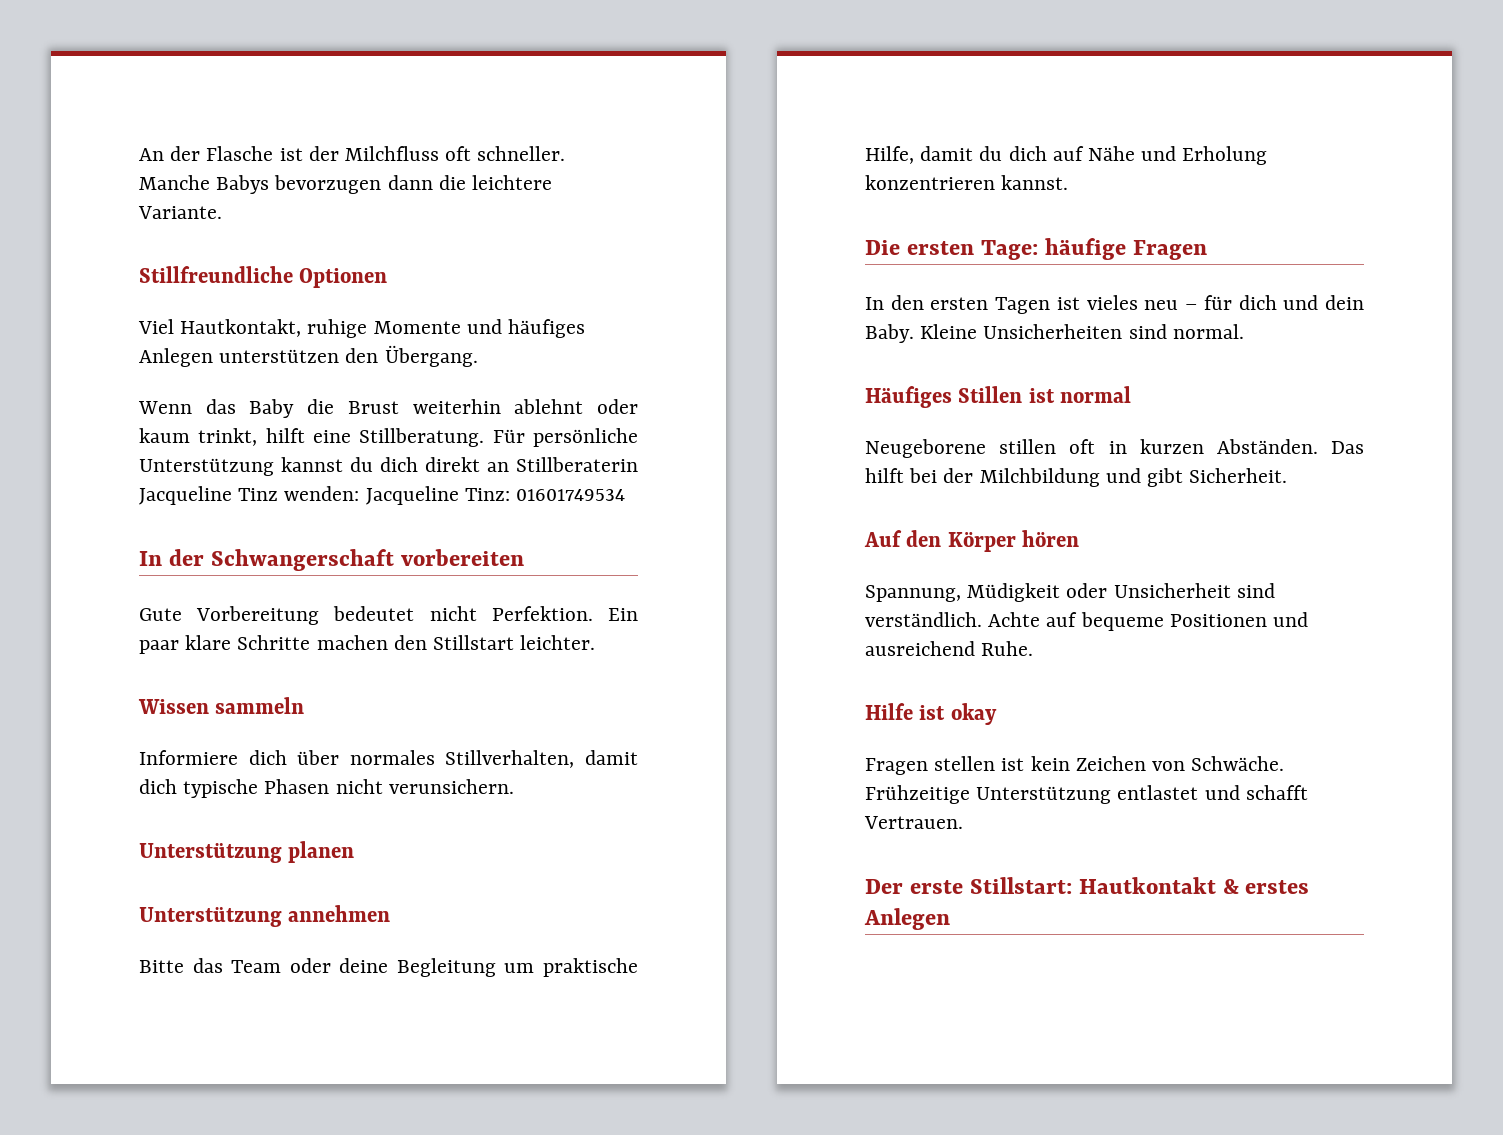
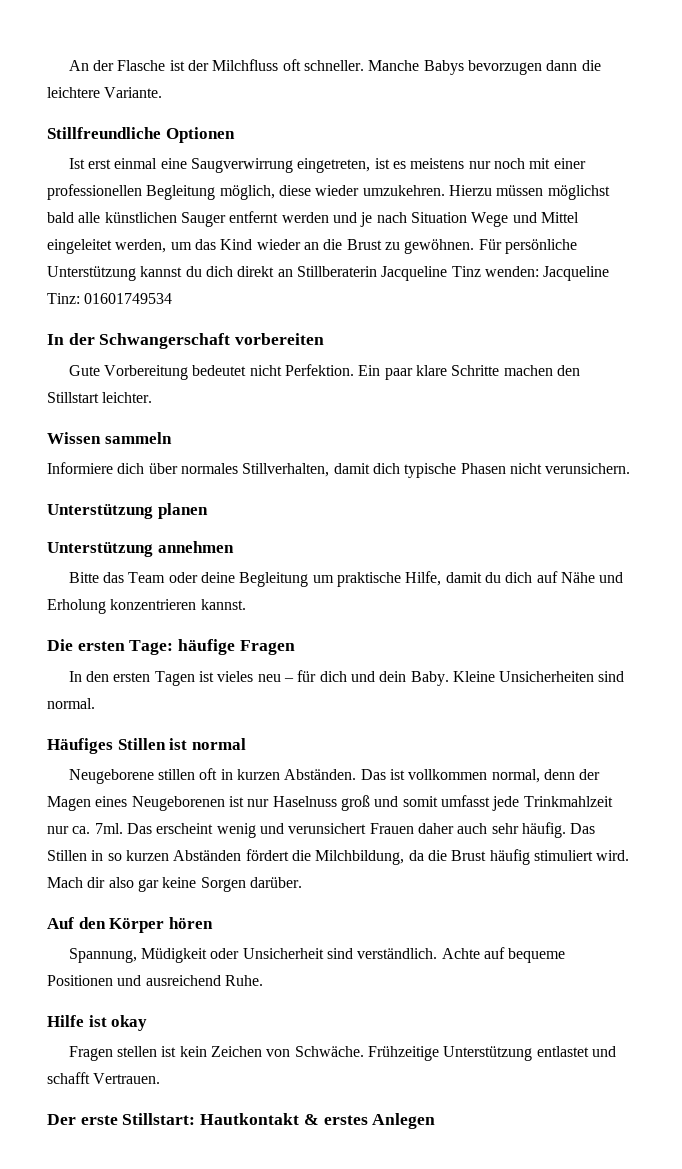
- Viel Hautkontakt, ruhige Momente und häufiges Anlegen unterstützen den Übergang.
- Wenn das Baby die Brust weiterhin ablehnt oder kaum trinkt, hilft eine Stillberatung.
+ Ist erst einmal eine Saugverwirrung eingetreten, ist es meistens nur noch mit einer professionellen Begleitung möglich, diese wieder umzukehren. Hierzu müssen möglichst bald alle künstlichen Sauger entfernt werden und je nach Situation Wege und Mittel eingeleitet werden, um das Kind wieder an die Brust zu gewöhnen.
- Das hilft bei der Milchbildung und gibt Sicherheit.
+ Das ist vollkommen normal, denn der Magen eines Neugeborenen ist nur Haselnuss groß und somit umfasst jede Trinkmahlzeit nur ca. 7ml. Das erscheint wenig und verunsichert Frauen daher auch sehr häufig. Das Stillen in so kurzen Abständen fördert die Milchbildung, da die Brust häufig stimuliert wird. Mach dir also gar keine Sorgen darüber.

